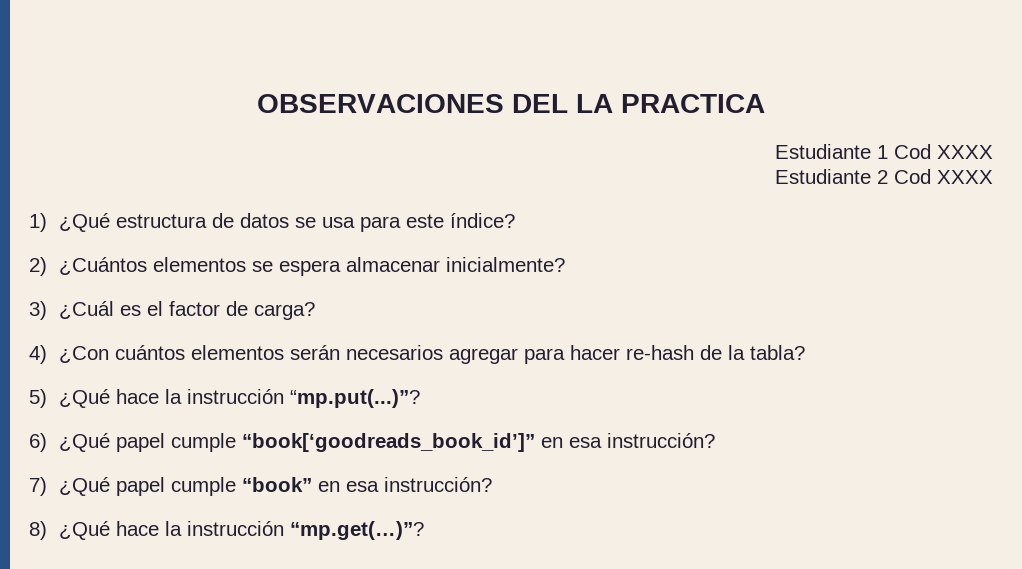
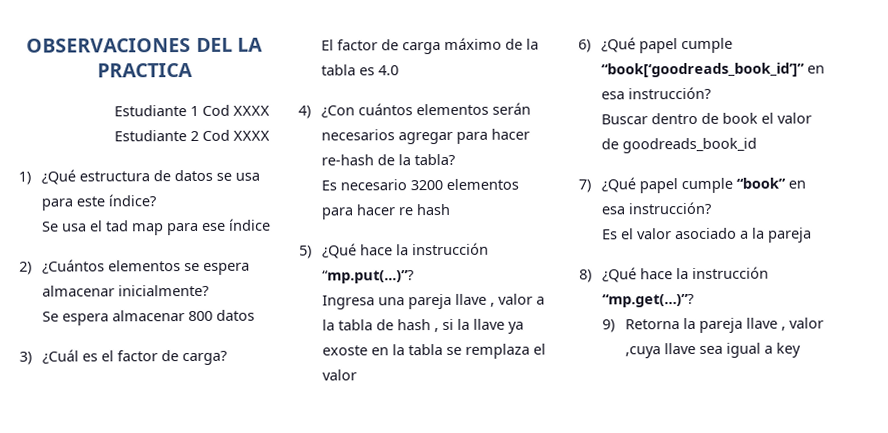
+ Se usa el tad map para ese índice
+ Se espera almacenar 800 datos
+ El factor de carga máximo de la tabla es 4.0
+ Es necesario 3200 elementos para hacer re hash
+ Ingresa una pareja llave , valor a la tabla de hash , si la llave ya exoste en la tabla se remplaza el valor
+ Buscar dentro de book el valor de goodreads_book_id
+ Es el valor asociado a la pareja
+ 9) Retorna la pareja llave , valor ,cuya llave sea igual a key

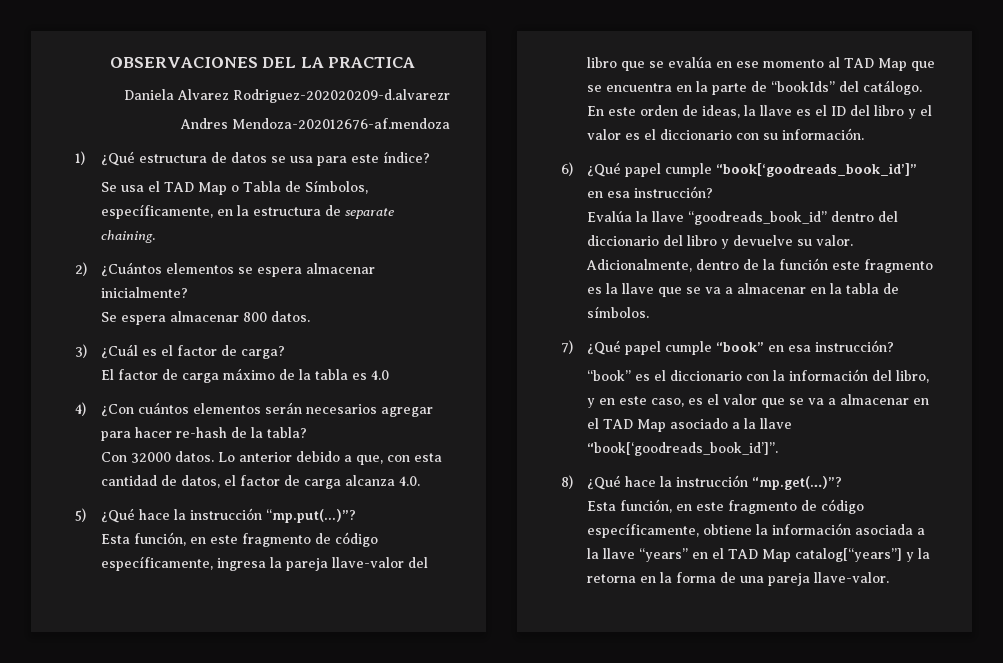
- Estudiante 1 Cod XXXX
- Estudiante 2 Cod XXXX
+ Daniela Alvarez Rodriguez-202020209-d.alvarezr
+ Andres Mendoza-202012676-af.mendoza
- Se usa el tad map para ese índice
+ Se usa el TAD Map o Tabla de Símbolos, específicamente, en la estructura de separate chaining.
- Se espera almacenar 800 datos
+ Se espera almacenar 800 datos.
- Es necesario 3200 elementos para hacer re hash
+ Con 32000 datos. Lo anterior debido a que, con esta cantidad de datos, el factor de carga alcanza 4.0.
- Ingresa una pareja llave , valor a la tabla de hash , si la llave ya exoste en la tabla se remplaza el valor
+ Esta función, en este fragmento de código específicamente, ingresa la pareja llave-valor del libro que se evalúa en ese momento al TAD Map que se encuentra en la parte de “bookIds” del catálogo. En este orden de ideas, la llave es el ID del libro y el valor es el diccionario con su información.
- Buscar dentro de book el valor de goodreads_book_id
+ Evalúa la llave “goodreads_book_id” dentro del diccionario del libro y devuelve su valor. Adicionalmente, dentro de la función este fragmento es la llave que se va a almacenar en la tabla de símbolos.
- Es el valor asociado a la pareja
+ “book” es el diccionario con la información del libro, y en este caso, es el valor que se va a almacenar en el TAD Map asociado a la llave “book[‘goodreads_book_id’]”.
- 9) Retorna la pareja llave , valor ,cuya llave sea igual a key
+ Esta función, en este fragmento de código específicamente, obtiene la información asociada a la llave “years” en el TAD Map catalog[“years”] y la retorna en la forma de una pareja llave-valor.

